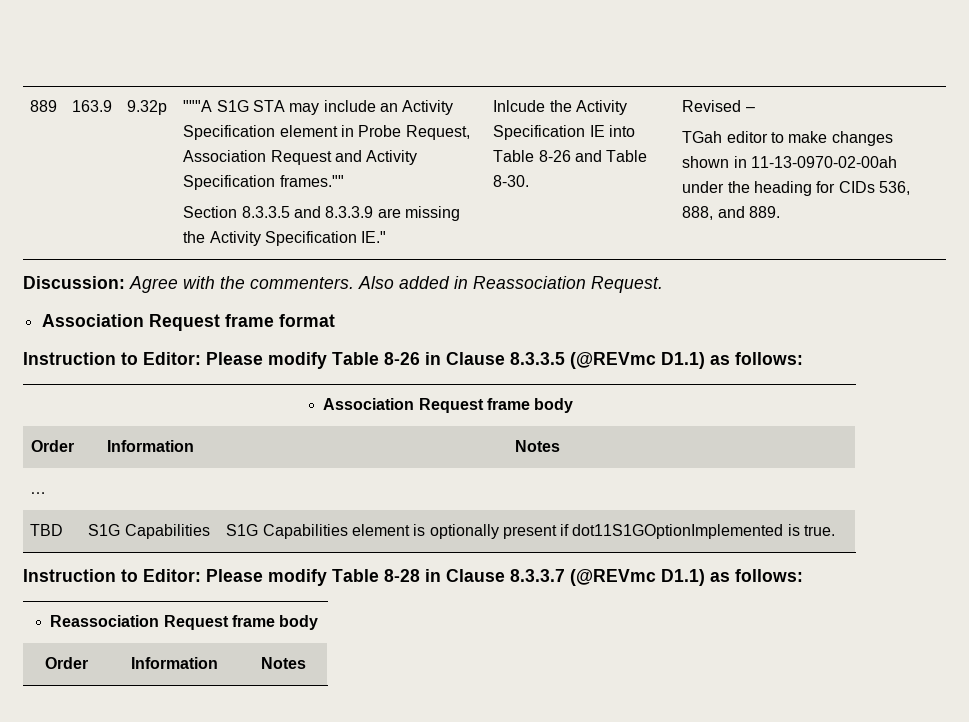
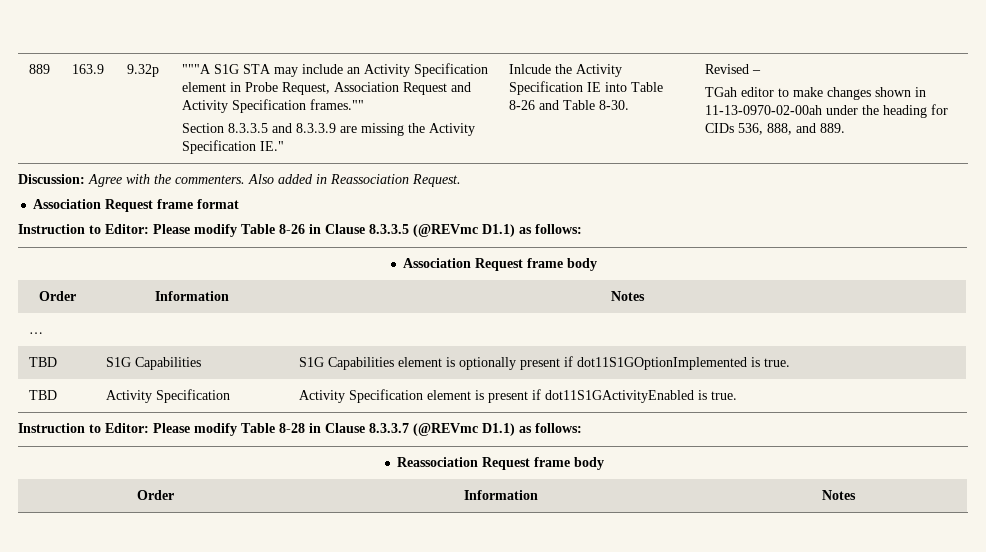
+ TBD | Activity Specification | Activity Specification element is present if dot11S1GActivityEnabled is true.

